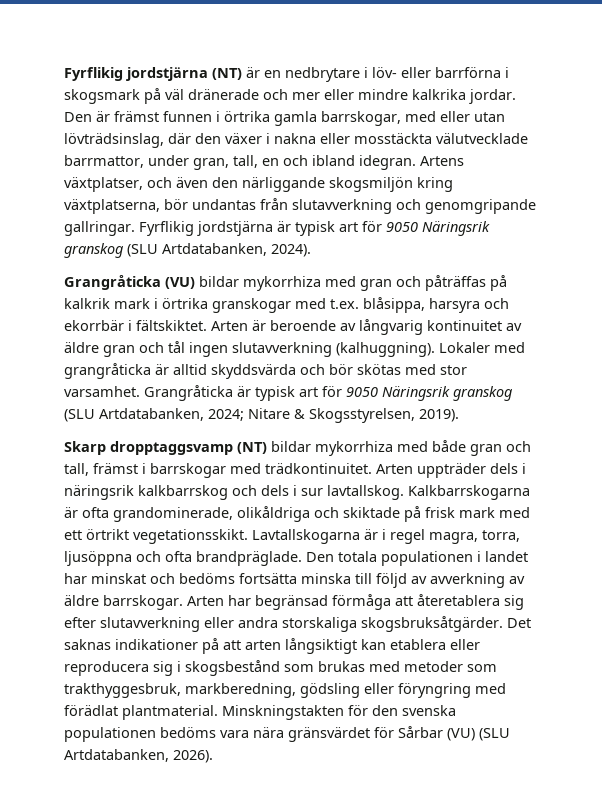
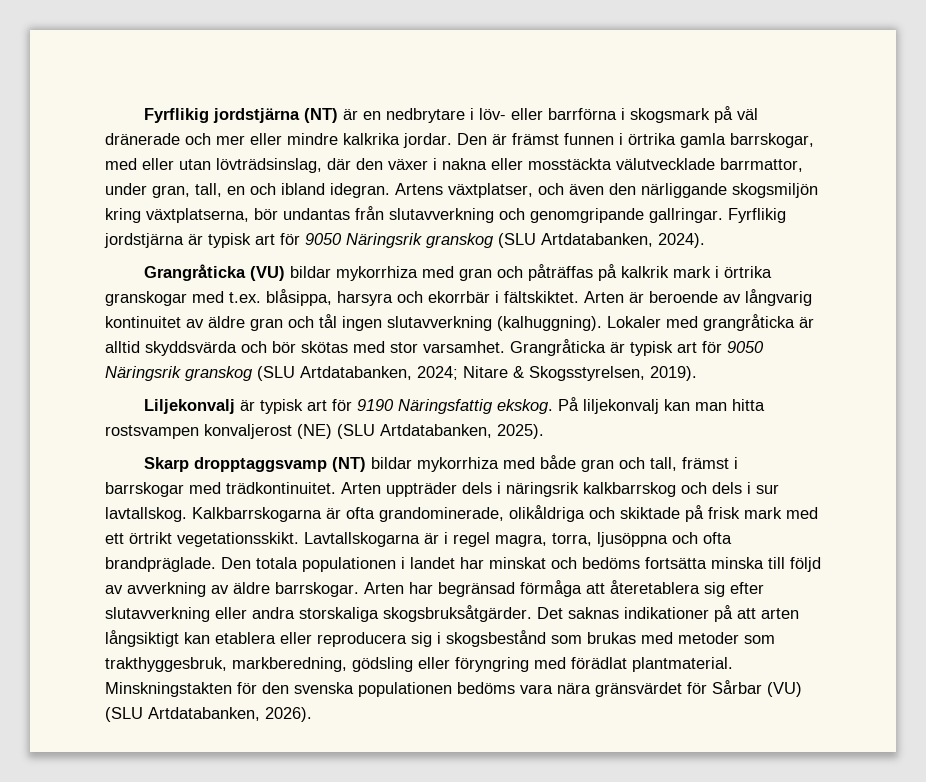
+ Liljekonvalj är typisk art för 9190 Näringsfattig ekskog. På liljekonvalj kan man hitta rostsvampen konvaljerost (NE) (SLU Artdatabanken, 2025).

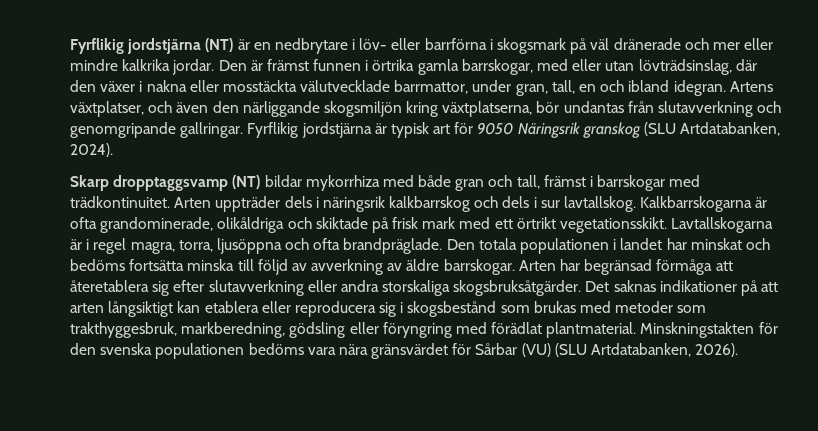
- Grangråticka (VU) bildar mykorrhiza med gran och påträffas på kalkrik mark i örtrika granskogar med t.ex. blåsippa, harsyra och ekorrbär i fältskiktet. Arten är beroende av långvarig kontinuitet av äldre gran och tål ingen slutavverkning (kalhuggning). Lokaler med grangråticka är alltid skyddsvärda och bör skötas med stor varsamhet. Grangråticka är typisk art för 9050 Näringsrik granskog (SLU Artdatabanken, 2024; Nitare & Skogsstyrelsen, 2019).
- Liljekonvalj är typisk art för 9190 Näringsfattig ekskog. På liljekonvalj kan man hitta rostsvampen konvaljerost (NE) (SLU Artdatabanken, 2025).

